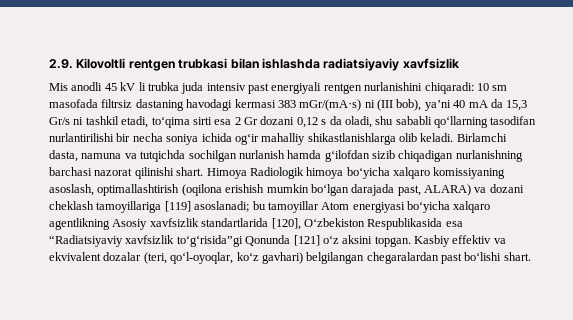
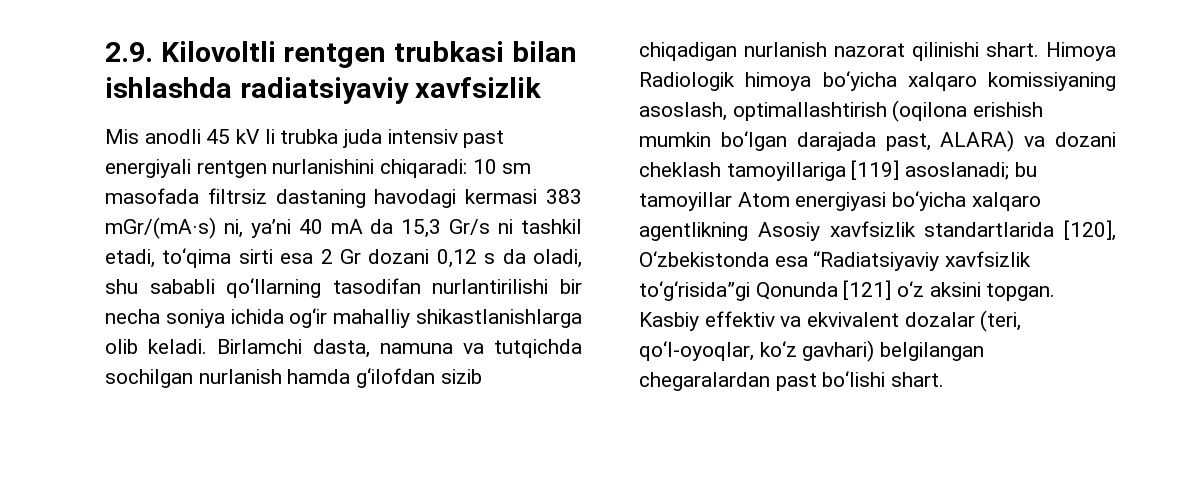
- Mis anodli 45 kV li trubka juda intensiv past energiyali rentgen nurlanishini chiqaradi: 10 sm masofada filtrsiz dastaning havodagi kermasi 383 mGr/(mA·s) ni (III bob), ya’ni 40 mA da 15,3 Gr/s ni tashkil etadi, to‘qima sirti esa 2 Gr dozani 0,12 s da oladi, shu sababli qo‘llarning tasodifan nurlantirilishi bir necha soniya ichida og‘ir mahalliy shikastlanishlarga olib keladi.
+ Mis anodli 45 kV li trubka juda intensiv past energiyali rentgen nurlanishini chiqaradi: 10 sm masofada filtrsiz dastaning havodagi kermasi 383 mGr/(mA·s) ni, ya’ni 40 mA da 15,3 Gr/s ni tashkil etadi, to‘qima sirti esa 2 Gr dozani 0,12 s da oladi, shu sababli qo‘llarning tasodifan nurlantirilishi bir necha soniya ichida og‘ir mahalliy shikastlanishlarga olib keladi.
- Birlamchi dasta, namuna va tutqichda sochilgan nurlanish hamda g‘ilofdan sizib chiqadigan nurlanishning barchasi nazorat qilinishi shart.
+ Birlamchi dasta, namuna va tutqichda sochilgan nurlanish hamda g‘ilofdan sizib chiqadigan nurlanish nazorat qilinishi shart.
- Himoya Radiologik himoya bo‘yicha xalqaro komissiyaning asoslash, optimallashtirish (oqilona erishish mumkin bo‘lgan darajada past, ALARA) va dozani cheklash tamoyillariga [119] asoslanadi; bu tamoyillar Atom energiyasi bo‘yicha xalqaro agentlikning Asosiy xavfsizlik standartlarida [120], O‘zbekiston Respublikasida esa “Radiatsiyaviy xavfsizlik to‘g‘risida”gi Qonunda [121] o‘z aksini topgan.
+ Himoya Radiologik himoya bo‘yicha xalqaro komissiyaning asoslash, optimallashtirish (oqilona erishish mumkin bo‘lgan darajada past, ALARA) va dozani cheklash tamoyillariga [119] asoslanadi; bu tamoyillar Atom energiyasi bo‘yicha xalqaro agentlikning Asosiy xavfsizlik standartlarida [120], O‘zbekistonda esa “Radiatsiyaviy xavfsizlik to‘g‘risida”gi Qonunda [121] o‘z aksini topgan.

